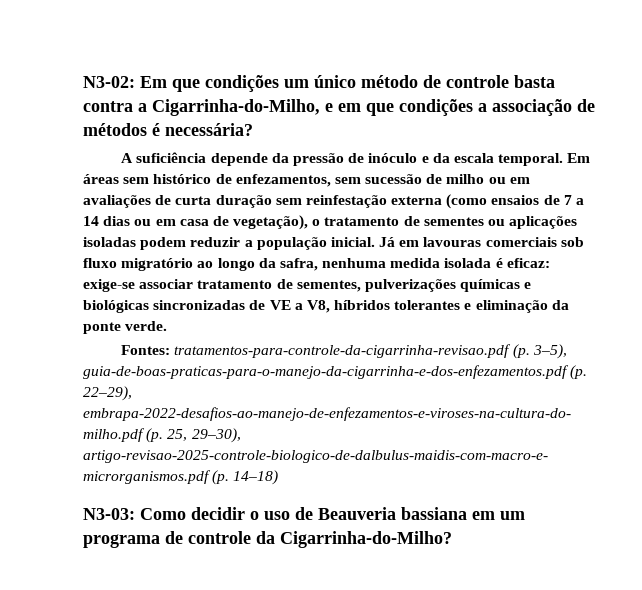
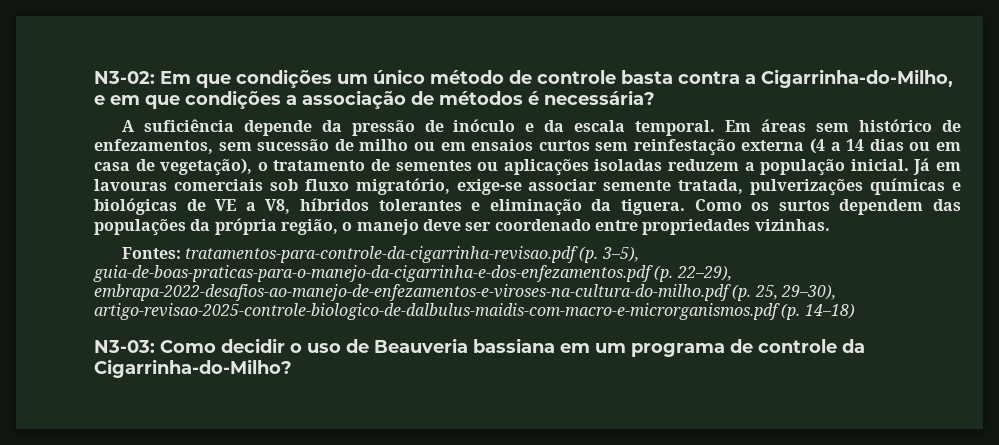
- Em áreas sem histórico de enfezamentos, sem sucessão de milho ou em avaliações de curta duração sem reinfestação externa (como ensaios de 7 a 14 dias ou em casa de vegetação), o tratamento de sementes ou aplicações isoladas podem reduzir a população inicial.
+ Em áreas sem histórico de enfezamentos, sem sucessão de milho ou em ensaios curtos sem reinfestação externa (4 a 14 dias ou em casa de vegetação), o tratamento de sementes ou aplicações isoladas reduzem a população inicial.
- Já em lavouras comerciais sob fluxo migratório ao longo da safra, nenhuma medida isolada é eficaz: exige-se associar tratamento de sementes, pulverizações químicas e biológicas sincronizadas de VE a V8, híbridos tolerantes e eliminação da ponte verde.
+ Já em lavouras comerciais sob fluxo migratório, exige-se associar semente tratada, pulverizações químicas e biológicas de VE a V8, híbridos tolerantes e eliminação da tiguera. Como os surtos dependem das populações da própria região, o manejo deve ser coordenado entre propriedades vizinhas.

